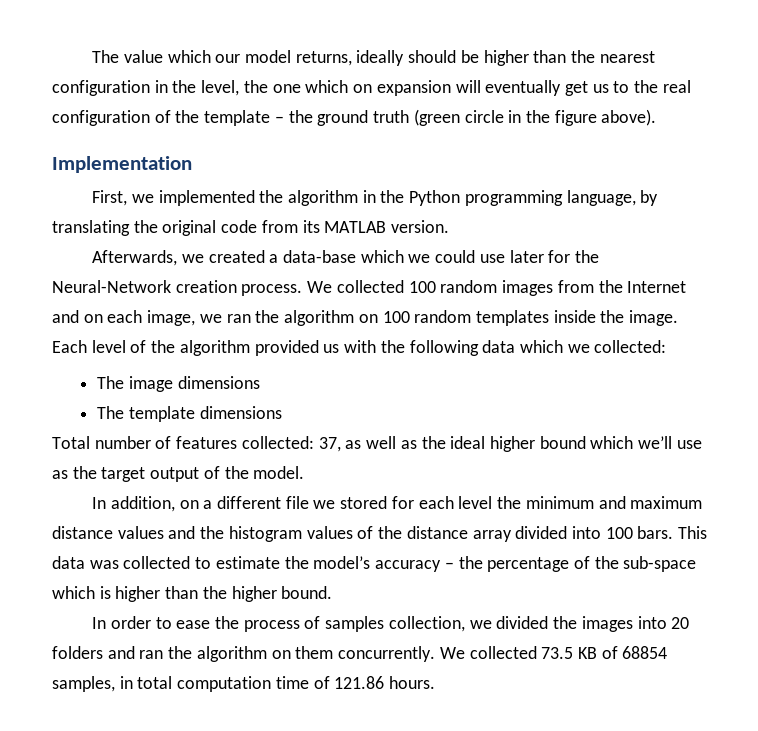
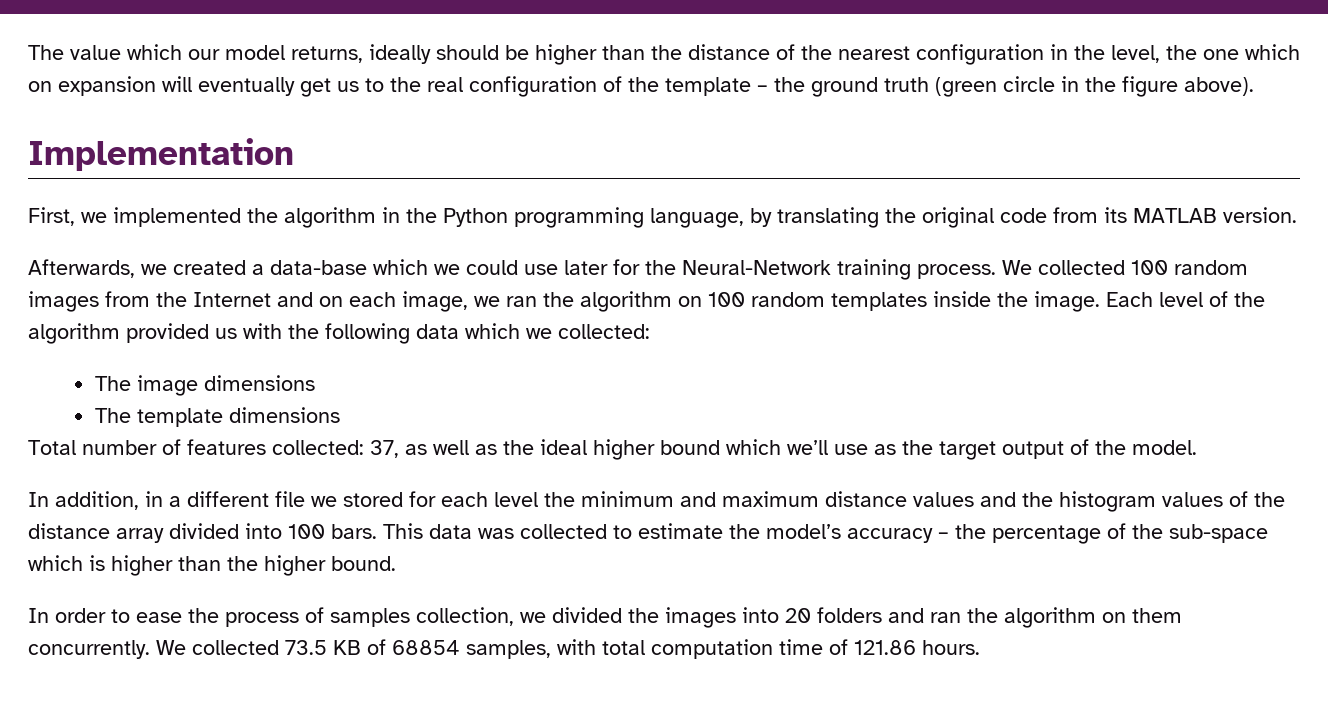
- The value which our model returns, ideally should be higher than the nearest configuration in the level, the one which on expansion will eventually get us to the real configuration of the template – the ground truth (green circle in the figure above).
+ The value which our model returns, ideally should be higher than the distance of the nearest configuration in the level, the one which on expansion will eventually get us to the real configuration of the template – the ground truth (green circle in the figure above).
- Afterwards, we created a data-base which we could use later for the Neural-Network creation process.
+ Afterwards, we created a data-base which we could use later for the Neural-Network training process.
- In addition, on a different file we stored for each level the minimum and maximum distance values and the histogram values of the distance array divided into 100 bars.
+ In addition, in a different file we stored for each level the minimum and maximum distance values and the histogram values of the distance array divided into 100 bars.
- We collected 73.5 KB of 68854 samples, in total computation time of 121.86 hours.
+ We collected 73.5 KB of 68854 samples, with total computation time of 121.86 hours.

